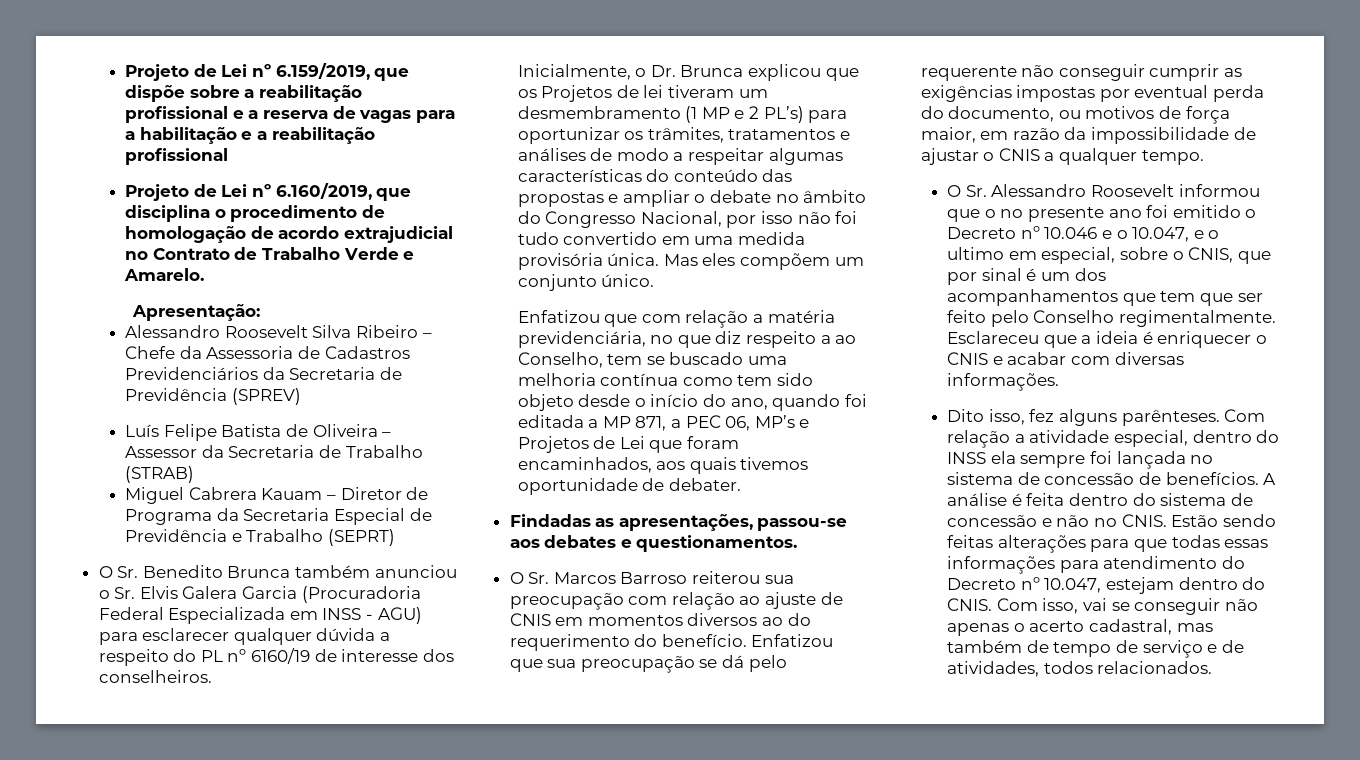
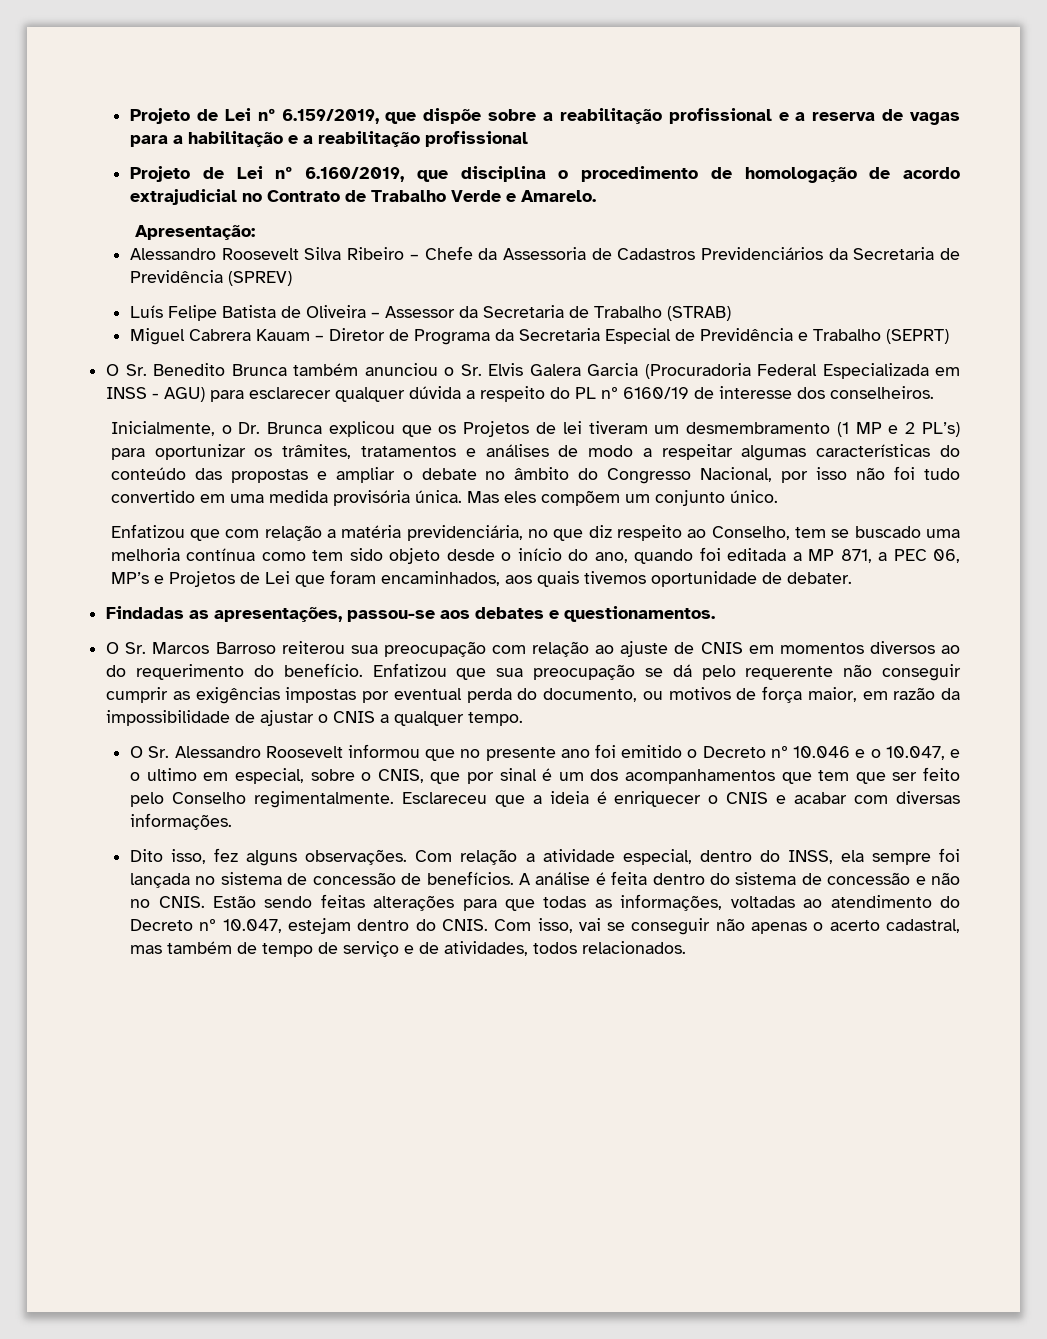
- Enfatizou que com relação a matéria previdenciária, no que diz respeito a ao Conselho, tem se buscado uma melhoria contínua como tem sido objeto desde o início do ano, quando foi editada a MP 871, a PEC 06, MP’s e Projetos de Lei que foram encaminhados, aos quais tivemos oportunidade de debater.
+ Enfatizou que com relação a matéria previdenciária, no que diz respeito ao Conselho, tem se buscado uma melhoria contínua como tem sido objeto desde o início do ano, quando foi editada a MP 871, a PEC 06, MP’s e Projetos de Lei que foram encaminhados, aos quais tivemos oportunidade de debater.
- O Sr. Alessandro Roosevelt informou que o no presente ano foi emitido o Decreto nº 10.046 e o 10.047, e o ultimo em especial, sobre o CNIS, que por sinal é um dos acompanhamentos que tem que ser feito pelo Conselho regimentalmente.
+ O Sr. Alessandro Roosevelt informou que no presente ano foi emitido o Decreto nº 10.046 e o 10.047, e o ultimo em especial, sobre o CNIS, que por sinal é um dos acompanhamentos que tem que ser feito pelo Conselho regimentalmente.
- Dito isso, fez alguns parênteses.
+ Dito isso, fez alguns observações.
- Com relação a atividade especial, dentro do INSS ela sempre foi lançada no sistema de concessão de benefícios.
+ Com relação a atividade especial, dentro do INSS, ela sempre foi lançada no sistema de concessão de benefícios.
- Estão sendo feitas alterações para que todas essas informações para atendimento do Decreto nº 10.047, estejam dentro do CNIS.
+ Estão sendo feitas alterações para que todas as informações, voltadas ao atendimento do Decreto nº 10.047, estejam dentro do CNIS.

